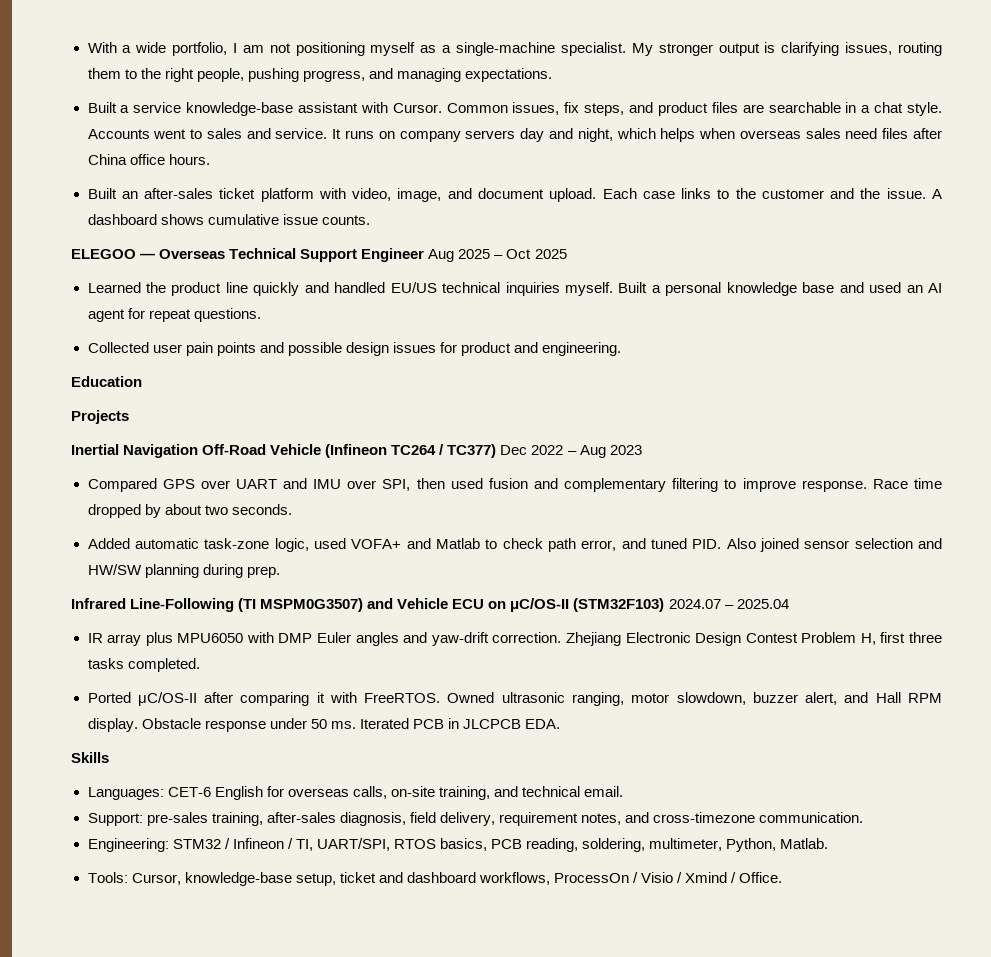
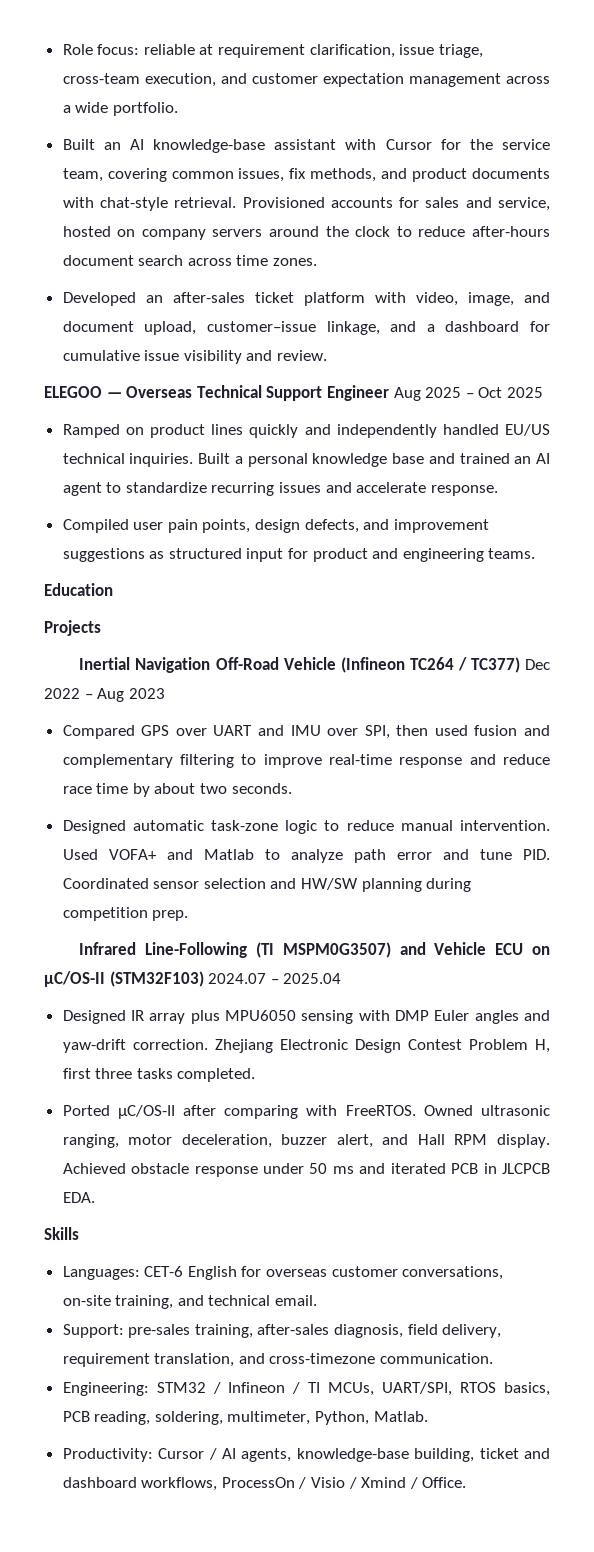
- With a wide portfolio, I am not positioning myself as a single-machine specialist. My stronger output is clarifying issues, routing them to the right people, pushing progress, and managing expectations.
- Built a service knowledge-base assistant with Cursor. Common issues, fix steps, and product files are searchable in a chat style. Accounts went to sales and service. It runs on company servers day and night, which helps when overseas sales need files after China office hours.
- Built an after-sales ticket platform with video, image, and document upload. Each case links to the customer and the issue. A dashboard shows cumulative issue counts.
+ Role focus: reliable at requirement clarification, issue triage, cross-team execution, and customer expectation management across a wide portfolio.
+ Built an AI knowledge-base assistant with Cursor for the service team, covering common issues, fix methods, and product documents with chat-style retrieval. Provisioned accounts for sales and service, hosted on company servers around the clock to reduce after-hours document search across time zones.
+ Developed an after-sales ticket platform with video, image, and document upload, customer–issue linkage, and a dashboard for cumulative issue visibility and review.
- Learned the product line quickly and handled EU/US technical inquiries myself.
+ Ramped on product lines quickly and independently handled EU/US technical inquiries.
- Built a personal knowledge base and used an AI agent for repeat questions.
- Collected user pain points and possible design issues for product and engineering.
+ Built a personal knowledge base and trained an AI agent to standardize recurring issues and accelerate response.
+ Compiled user pain points, design defects, and improvement suggestions as structured input for product and engineering teams.
- Compared GPS over UART and IMU over SPI, then used fusion and complementary filtering to improve response. Race time dropped by about two seconds.
+ Compared GPS over UART and IMU over SPI, then used fusion and complementary filtering to improve real-time response and reduce race time by about two seconds.
- Added automatic task-zone logic, used VOFA+ and Matlab to check path error, and tuned PID. Also joined sensor selection and HW/SW planning during prep.
+ Designed automatic task-zone logic to reduce manual intervention. Used VOFA+ and Matlab to analyze path error and tune PID. Coordinated sensor selection and HW/SW planning during competition prep.
- IR array plus MPU6050 with DMP Euler angles and yaw-drift correction.
+ Designed IR array plus MPU6050 sensing with DMP Euler angles and yaw-drift correction.
- Ported μC/OS-II after comparing it with FreeRTOS.
+ Ported μC/OS-II after comparing with FreeRTOS.
- Owned ultrasonic ranging, motor slowdown, buzzer alert, and Hall RPM display.
+ Owned ultrasonic ranging, motor deceleration, buzzer alert, and Hall RPM display.
- Obstacle response under 50 ms. Iterated PCB in JLCPCB EDA.
+ Achieved obstacle response under 50 ms and iterated PCB in JLCPCB EDA.
- Languages: CET-6 English for overseas calls, on-site training, and technical email.
+ Languages: CET-6 English for overseas customer conversations, on-site training, and technical email.
- Support: pre-sales training, after-sales diagnosis, field delivery, requirement notes, and cross-timezone communication.
+ Support: pre-sales training, after-sales diagnosis, field delivery, requirement translation, and cross-timezone communication.
- Engineering: STM32 / Infineon / TI, UART/SPI, RTOS basics, PCB reading, soldering, multimeter, Python, Matlab.
+ Engineering: STM32 / Infineon / TI MCUs, UART/SPI, RTOS basics, PCB reading, soldering, multimeter, Python, Matlab.
- Tools: Cursor, knowledge-base setup, ticket and dashboard workflows, ProcessOn / Visio / Xmind / Office.
+ Productivity: Cursor / AI agents, knowledge-base building, ticket and dashboard workflows, ProcessOn / Visio / Xmind / Office.

